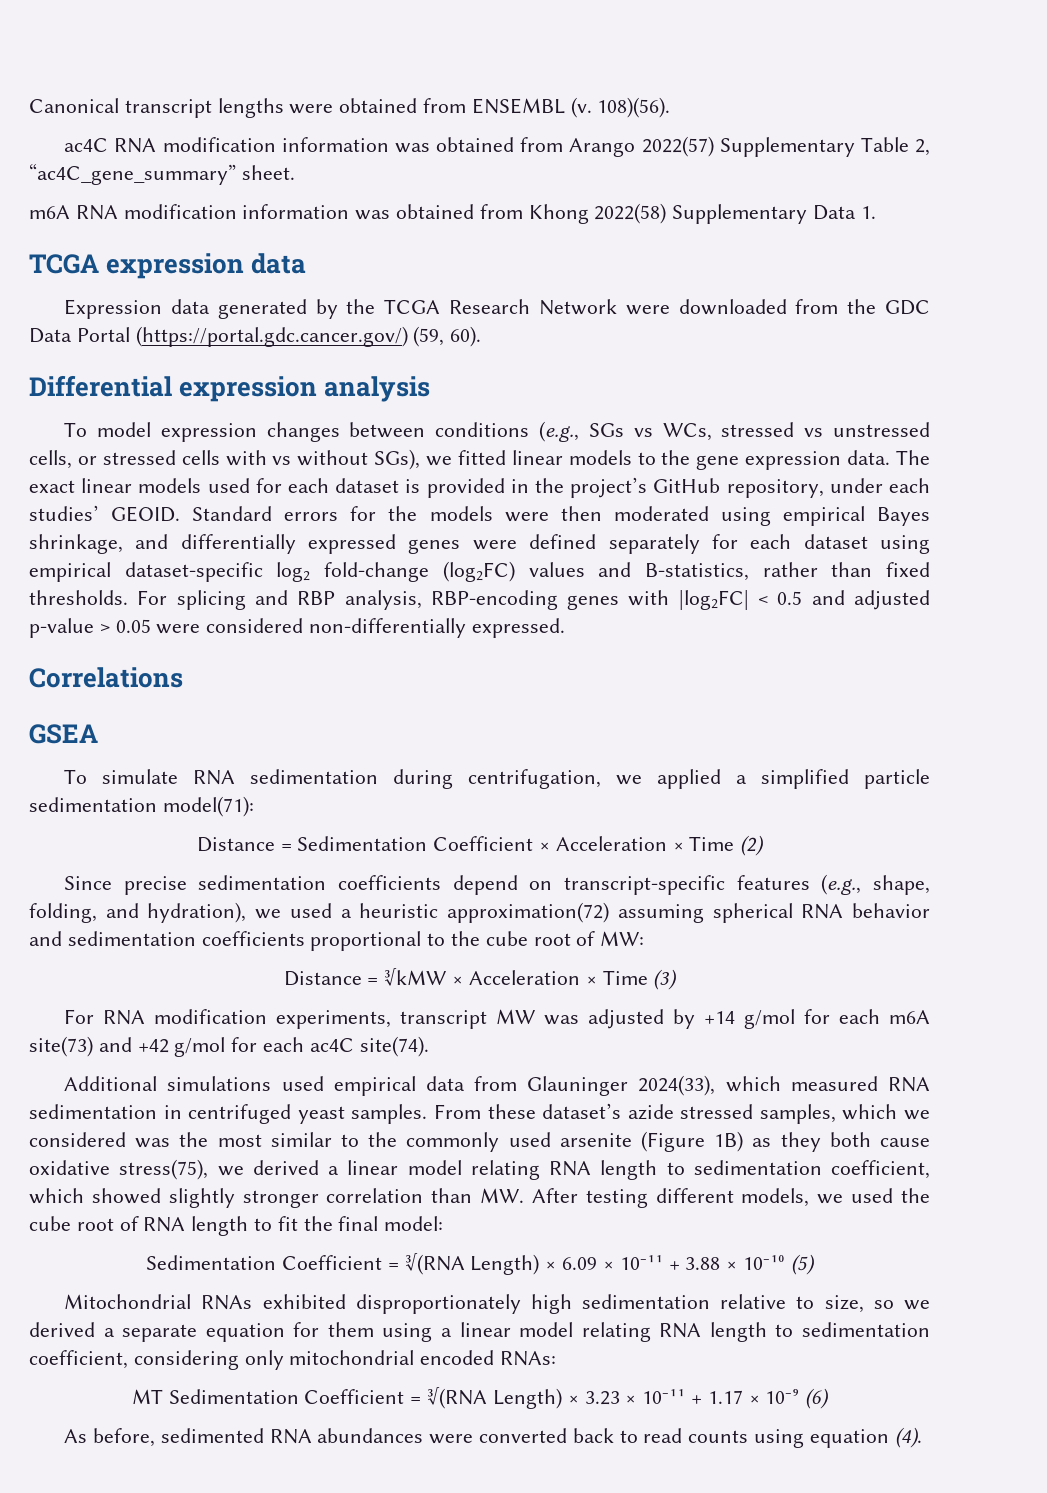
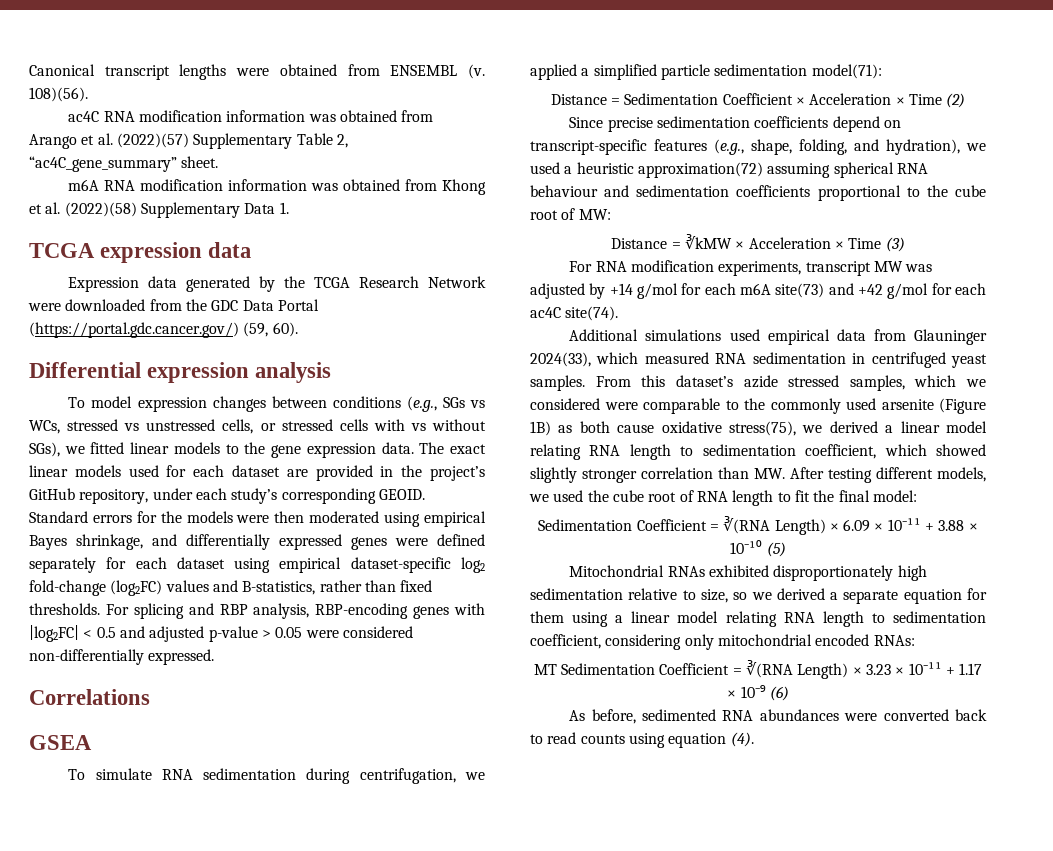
- ac4C RNA modification information was obtained from Arango 2022(57) Supplementary Table 2, “ac4C_gene_summary” sheet.
+ ac4C RNA modification information was obtained from Arango et al. (2022)(57) Supplementary Table 2, “ac4C_gene_summary” sheet.
- m6A RNA modification information was obtained from Khong 2022(58) Supplementary Data 1.
+ m6A RNA modification information was obtained from Khong et al. (2022)(58) Supplementary Data 1.
- The exact linear models used for each dataset is provided in the project’s GitHub repository, under each studies’ GEOID.
+ The exact linear models used for each dataset are provided in the project’s GitHub repository, under each study’s corresponding GEOID.
- Since precise sedimentation coefficients depend on transcript-specific features (e.g., shape, folding, and hydration), we used a heuristic approximation(72) assuming spherical RNA behavior and sedimentation coefficients proportional to the cube root of MW:
+ Since precise sedimentation coefficients depend on transcript-specific features (e.g., shape, folding, and hydration), we used a heuristic approximation(72) assuming spherical RNA behaviour and sedimentation coefficients proportional to the cube root of MW:
- From these dataset’s azide stressed samples, which we considered was the most similar to the commonly used arsenite (Figure 1B) as they both cause oxidative stress(75), we derived a linear model relating RNA length to sedimentation coefficient, which showed slightly stronger correlation than MW. After testing different models, we used the cube root of RNA length to fit the final model:
+ From this dataset’s azide stressed samples, which we considered were comparable to the commonly used arsenite (Figure 1B) as both cause oxidative stress(75), we derived a linear model relating RNA length to sedimentation coefficient, which showed slightly stronger correlation than MW. After testing different models, we used the cube root of RNA length to fit the final model:

